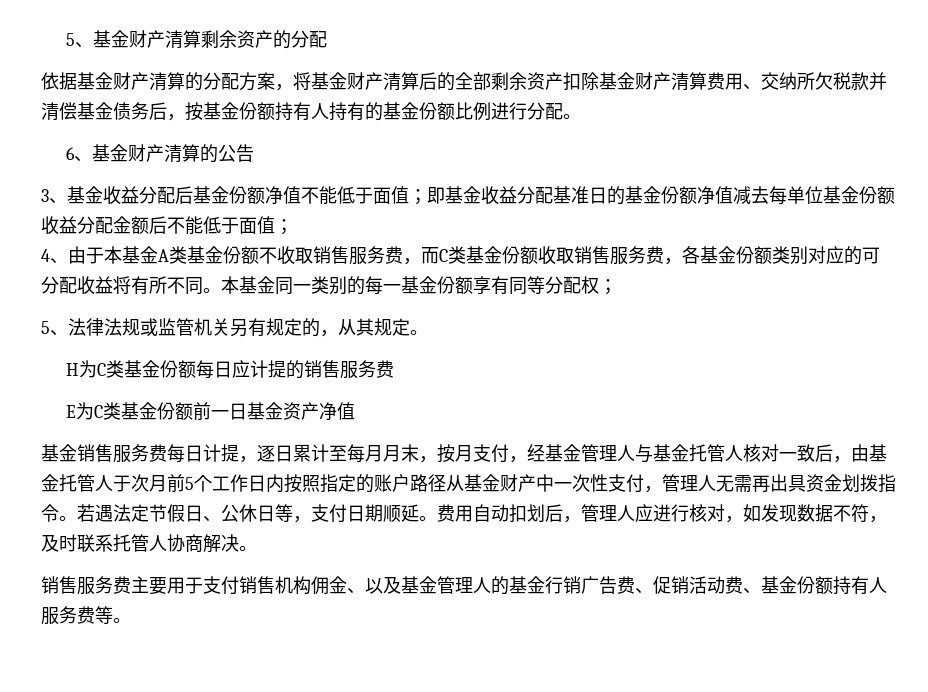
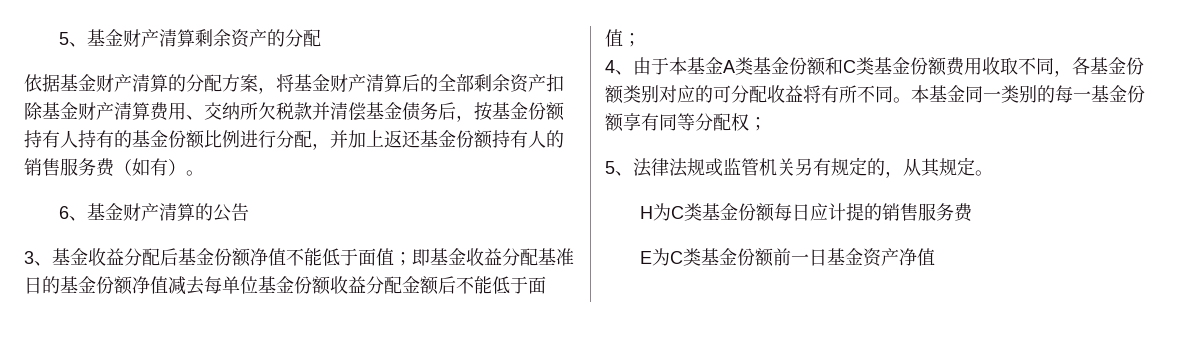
- 依据基金财产清算的分配方案，将基金财产清算后的全部剩余资产扣除基金财产清算费用、交纳所欠税款并清偿基金债务后，按基金份额持有人持有的基金份额比例进行分配。
+ 依据基金财产清算的分配方案，将基金财产清算后的全部剩余资产扣除基金财产清算费用、交纳所欠税款并清偿基金债务后，按基金份额持有人持有的基金份额比例进行分配，并加上返还基金份额持有人的销售服务费（如有）。
- 4、由于本基金A类基金份额不收取销售服务费，而C类基金份额收取销售服务费，各基金份额类别对应的可分配收益将有所不同。
+ 4、由于本基金A类基金份额和C类基金份额费用收取不同，各基金份额类别对应的可分配收益将有所不同。
- 基金销售服务费每日计提，逐日累计至每月月末，按月支付，经基金管理人与基金托管人核对一致后，由基金托管人于次月前5个工作日内按照指定的账户路径从基金财产中一次性支付，管理人无需再出具资金划拨指令。若遇法定节假日、公休日等，支付日期顺延。费用自动扣划后，管理人应进行核对，如发现数据不符，及时联系托管人协商解决。
- 销售服务费主要用于支付销售机构佣金、以及基金管理人的基金行销广告费、促销活动费、基金份额持有人服务费等。

